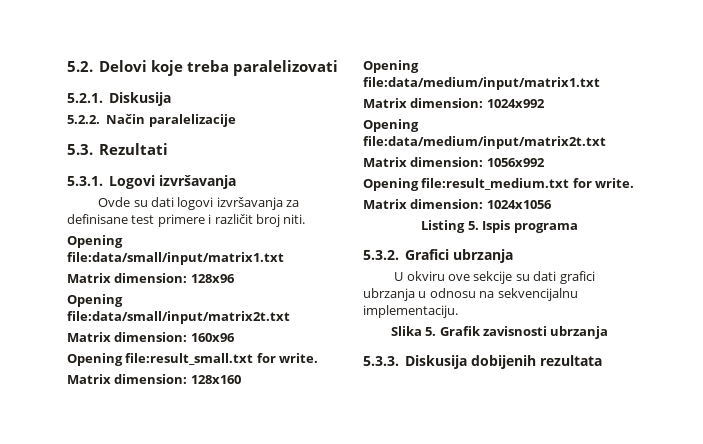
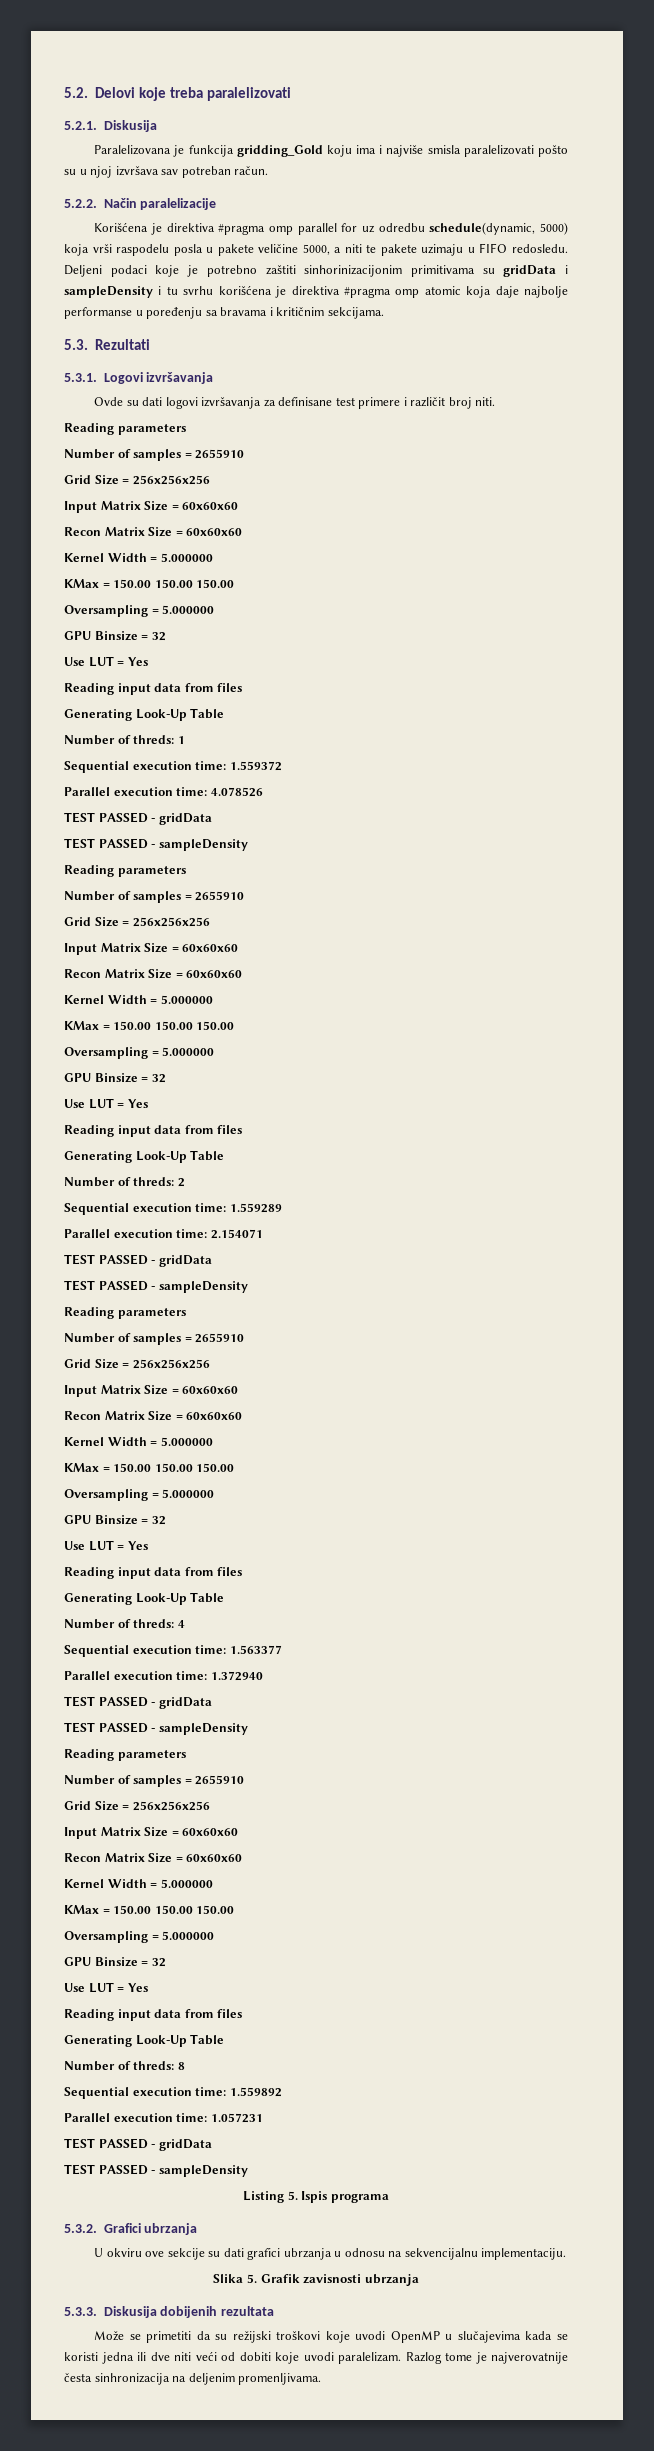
+ Paralelizovana je funkcija gridding_Gold koju ima i najviše smisla paralelizovati pošto su u njoj izvršava sav potreban račun.
  5.2.2. Način paralelizacije
+ Korišćena je direktiva #pragma omp parallel for uz odredbu schedule(dynamic, 5000) koja vrši raspodelu posla u pakete veličine 5000, a niti te pakete uzimaju u FIFO redosledu. Deljeni podaci koje je potrebno zaštiti sinhorinizacijonim primitivama su gridData i sampleDensity i tu svrhu korišćena je direktiva #pragma omp atomic koja daje najbolje performanse u poređenju sa bravama i kritičnim sekcijama.
  Ovde su dati logovi izvršavanja za definisane test primere i različit broj niti.
- Opening file:data/small/input/matrix1.txt
- Matrix dimension: 128x96
- Opening file:data/small/input/matrix2t.txt
- Matrix dimension: 160x96
- Opening file:result_small.txt for write.
- Matrix dimension: 128x160
- Opening file:data/medium/input/matrix1.txt
- Matrix dimension: 1024x992
- Opening file:data/medium/input/matrix2t.txt
- Matrix dimension: 1056x992
- Opening file:result_medium.txt for write.
- Matrix dimension: 1024x1056
+ Reading parameters
+ Number of samples = 2655910
+ Grid Size = 256x256x256
+ Input Matrix Size = 60x60x60
+ Recon Matrix Size = 60x60x60
+ Kernel Width = 5.000000
+ KMax = 150.00 150.00 150.00
+ Oversampling = 5.000000
+ GPU Binsize = 32
+ Use LUT = Yes
+ Reading input data from files
+ Generating Look-Up Table
+ Number of threds: 1
+ Sequential execution time: 1.559372
+ Parallel execution time: 4.078526
+ TEST PASSED - gridData
+ TEST PASSED - sampleDensity
+ Reading parameters
+ Number of samples = 2655910
+ Grid Size = 256x256x256
+ Input Matrix Size = 60x60x60
+ Recon Matrix Size = 60x60x60
+ Kernel Width = 5.000000
+ KMax = 150.00 150.00 150.00
+ Oversampling = 5.000000
+ GPU Binsize = 32
+ Use LUT = Yes
+ Reading input data from files
+ Generating Look-Up Table
+ Number of threds: 2
+ Sequential execution time: 1.559289
+ Parallel execution time: 2.154071
+ TEST PASSED - gridData
+ TEST PASSED - sampleDensity
+ Reading parameters
+ Number of samples = 2655910
+ Grid Size = 256x256x256
+ Input Matrix Size = 60x60x60
+ Recon Matrix Size = 60x60x60
+ Kernel Width = 5.000000
+ KMax = 150.00 150.00 150.00
+ Oversampling = 5.000000
+ GPU Binsize = 32
+ Use LUT = Yes
+ Reading input data from files
+ Generating Look-Up Table
+ Number of threds: 4
+ Sequential execution time: 1.563377
+ Parallel execution time: 1.372940
+ TEST PASSED - gridData
+ TEST PASSED - sampleDensity
+ Reading parameters
+ Number of samples = 2655910
+ Grid Size = 256x256x256
+ Input Matrix Size = 60x60x60
+ Recon Matrix Size = 60x60x60
+ Kernel Width = 5.000000
+ KMax = 150.00 150.00 150.00
+ Oversampling = 5.000000
+ GPU Binsize = 32
+ Use LUT = Yes
+ Reading input data from files
+ Generating Look-Up Table
+ Number of threds: 8
+ Sequential execution time: 1.559892
+ Parallel execution time: 1.057231
+ TEST PASSED - gridData
+ TEST PASSED - sampleDensity
+ Može se primetiti da su režijski troškovi koje uvodi OpenMP u slučajevima kada se koristi jedna ili dve niti veći od dobiti koje uvodi paralelizam. Razlog tome je najverovatnije česta sinhronizacija na deljenim promenljivama.

